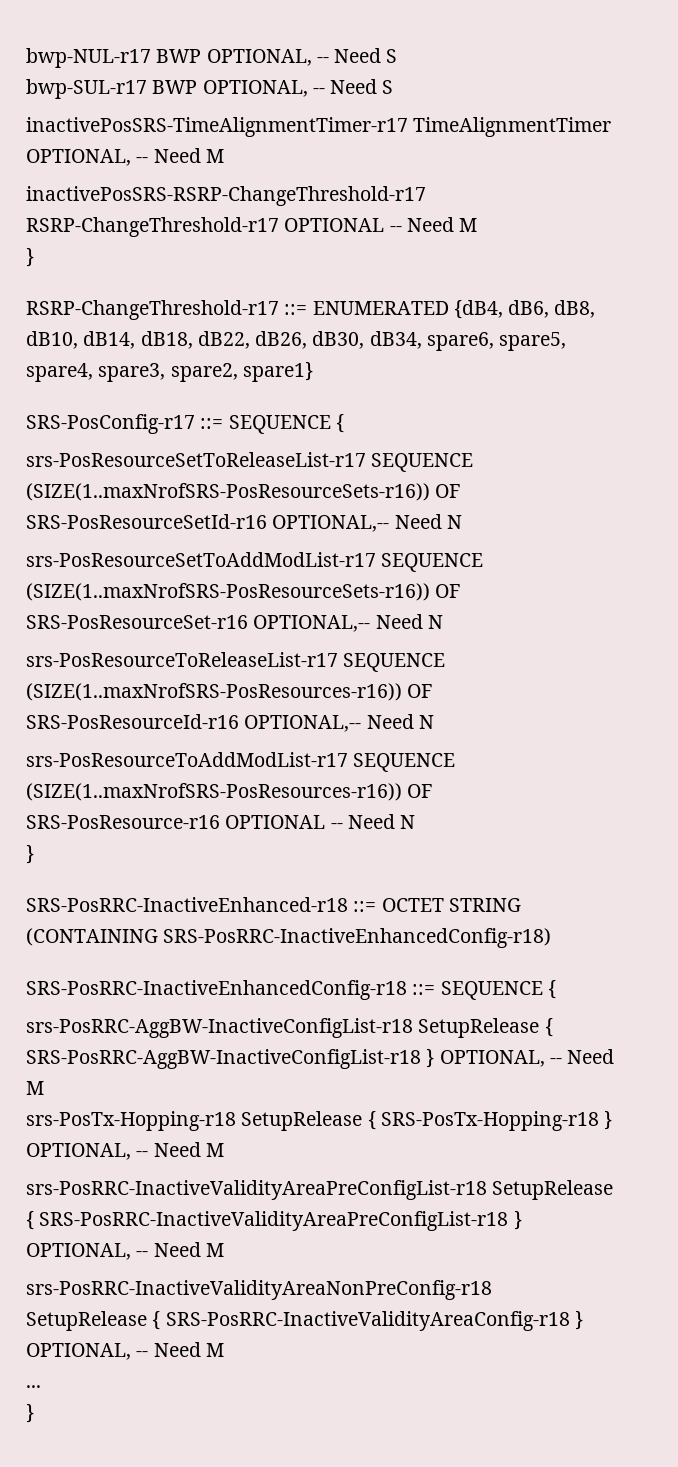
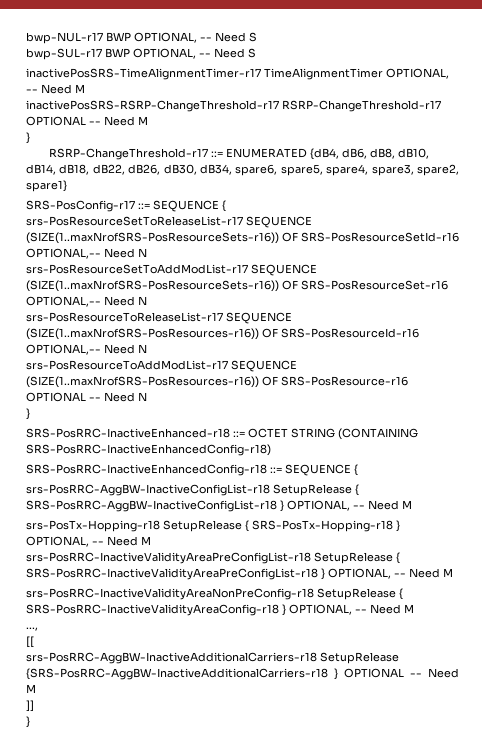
- ...
+ ...,
+ [[
+ srs-PosRRC-AggBW-InactiveAdditionalCarriers-r18 SetupRelease {SRS-PosRRC-AggBW-InactiveAdditionalCarriers-r18 } OPTIONAL -- Need M
+ ]]

